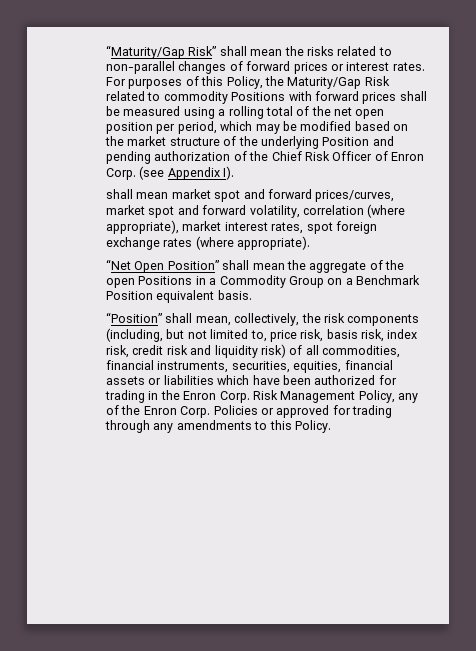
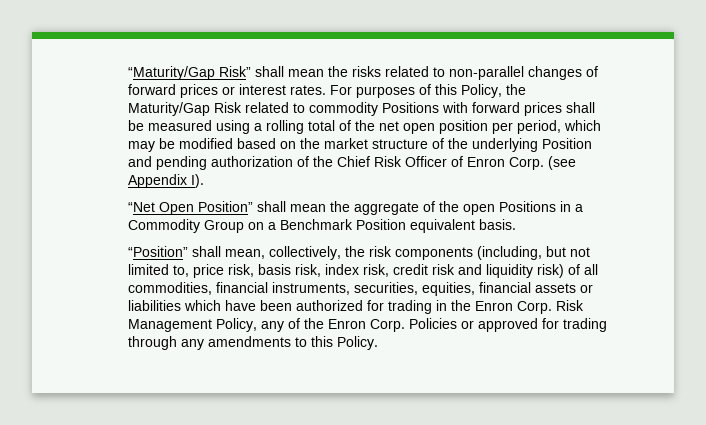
- shall mean market spot and forward prices/curves, market spot and forward volatility, correlation (where appropriate), market interest rates, spot foreign exchange rates (where appropriate).

